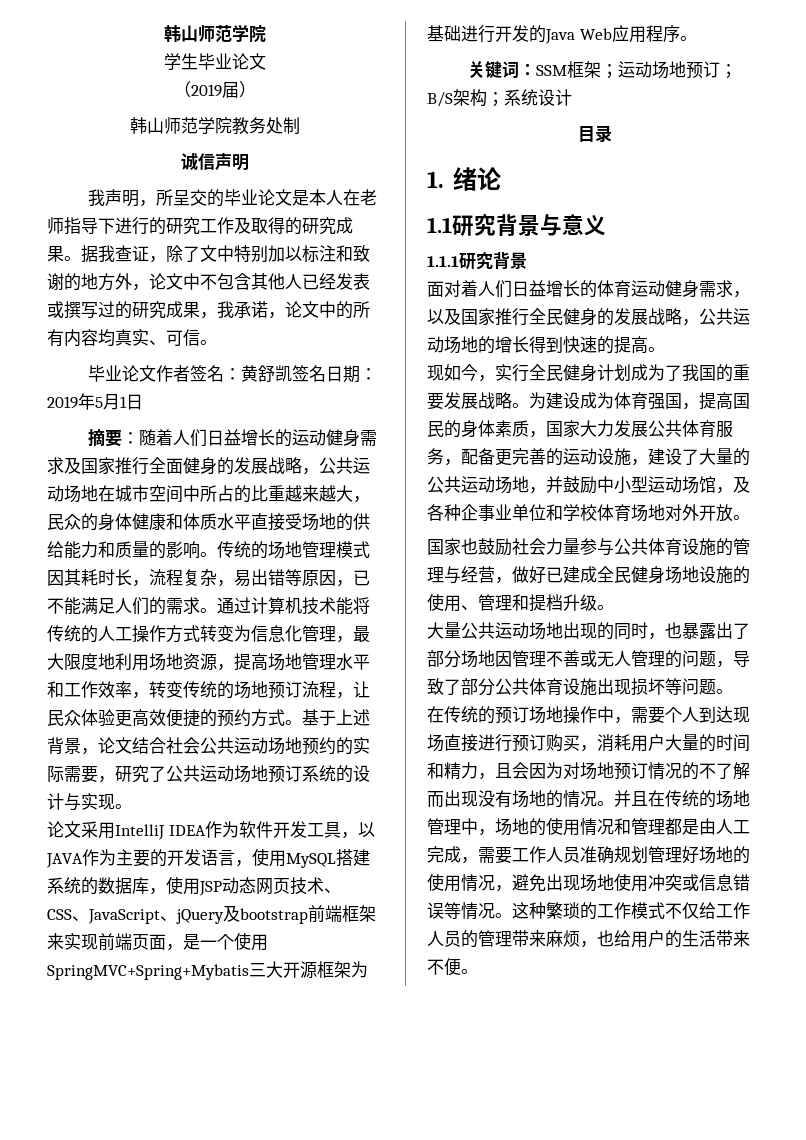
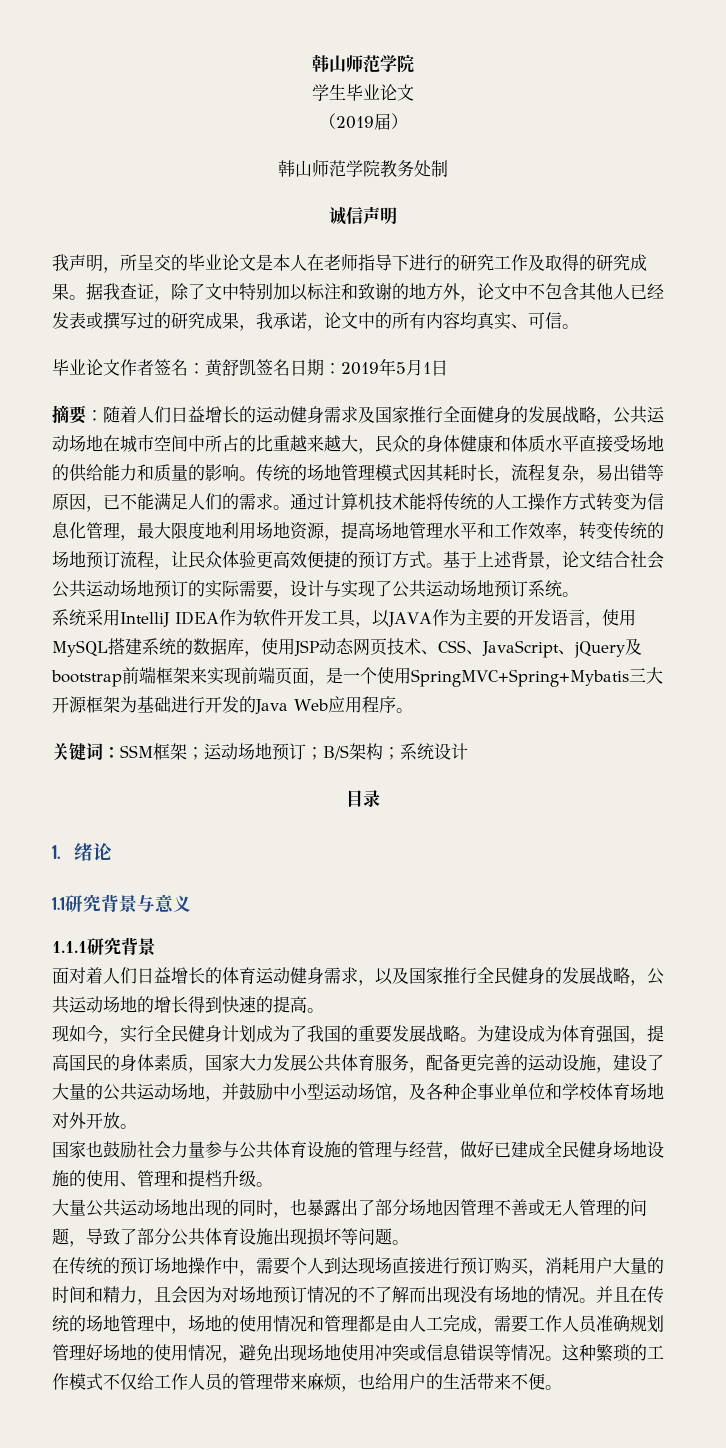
- 通过计算机技术能将传统的人工操作方式转变为信息化管理，最大限度地利用场地资源，提高场地管理水平和工作效率，转变传统的场地预订流程，让民众体验更高效便捷的预约方式。
+ 通过计算机技术能将传统的人工操作方式转变为信息化管理，最大限度地利用场地资源，提高场地管理水平和工作效率，转变传统的场地预订流程，让民众体验更高效便捷的预订方式。
- 基于上述背景，论文结合社会公共运动场地预约的实际需要，研究了公共运动场地预订系统的设计与实现。
- 论文采用IntelliJ IDEA作为软件开发工具，以JAVA作为主要的开发语言，使用MySQL搭建系统的数据库，使用JSP动态网页技术、CSS、JavaScript、jQuery及bootstrap前端框架来实现前端页面，是一个使用SpringMVC+Spring+Mybatis三大开源框架为基础进行开发的Java Web应用程序。
+ 基于上述背景，论文结合社会公共运动场地预订的实际需要，设计与实现了公共运动场地预订系统。
+ 系统采用IntelliJ IDEA作为软件开发工具，以JAVA作为主要的开发语言，使用MySQL搭建系统的数据库，使用JSP动态网页技术、CSS、JavaScript、jQuery及bootstrap前端框架来实现前端页面，是一个使用SpringMVC+Spring+Mybatis三大开源框架为基础进行开发的Java Web应用程序。

